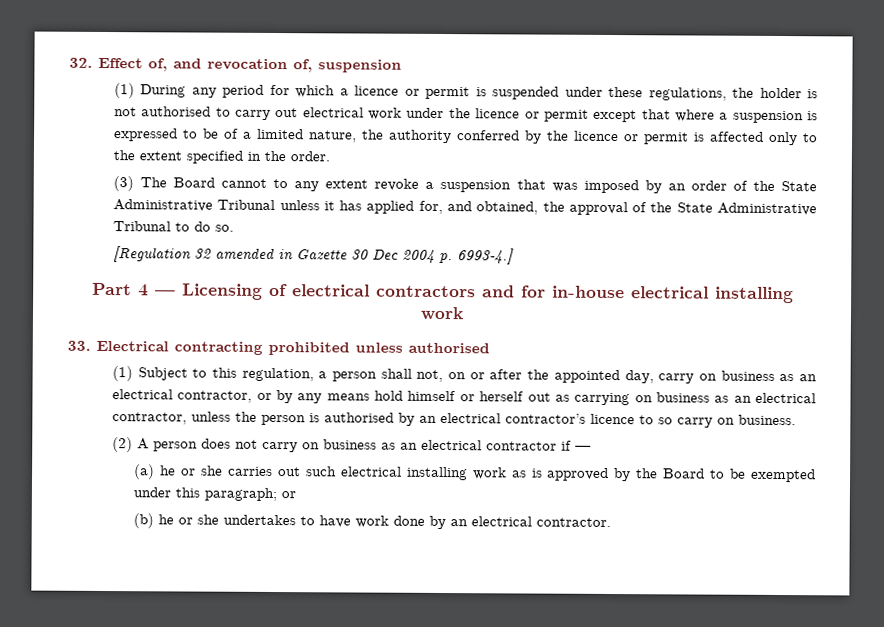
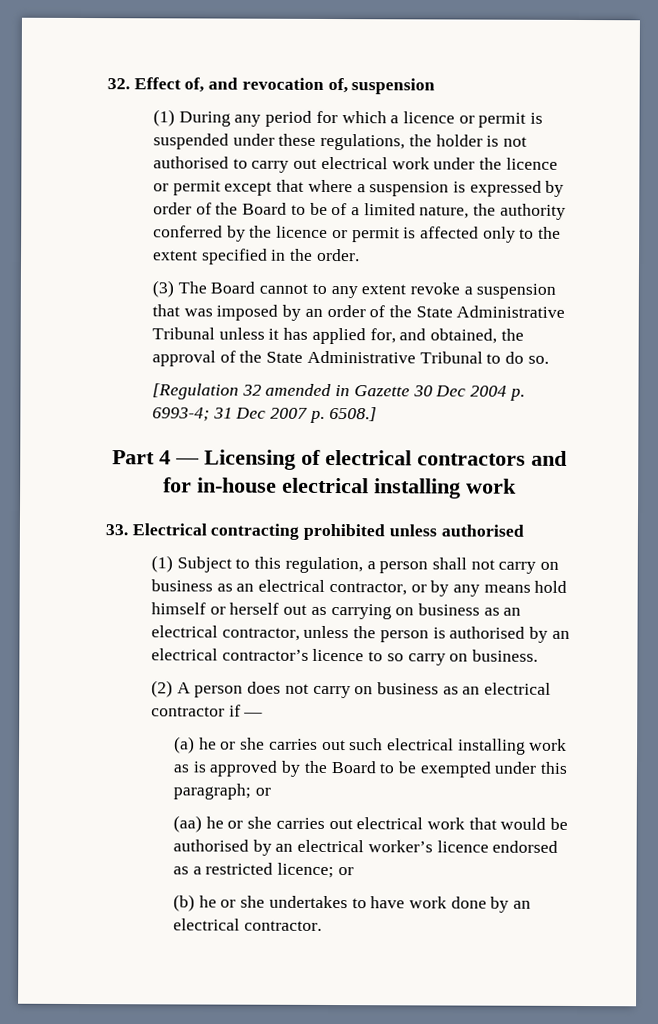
- (1) During any period for which a licence or permit is suspended under these regulations, the holder is not authorised to carry out electrical work under the licence or permit except that where a suspension is expressed to be of a limited nature, the authority conferred by the licence or permit is affected only to the extent specified in the order.
+ (1) During any period for which a licence or permit is suspended under these regulations, the holder is not authorised to carry out electrical work under the licence or permit except that where a suspension is expressed by order of the Board to be of a limited nature, the authority conferred by the licence or permit is affected only to the extent specified in the order.
- [Regulation 32 amended in Gazette 30 Dec 2004 p. 6993-4.]
+ [Regulation 32 amended in Gazette 30 Dec 2004 p. 6993-4; 31 Dec 2007 p. 6508.]
- (1) Subject to this regulation, a person shall not, on or after the appointed day, carry on business as an electrical contractor, or by any means hold himself or herself out as carrying on business as an electrical contractor, unless the person is authorised by an electrical contractor’s licence to so carry on business.
+ (1) Subject to this regulation, a person shall not carry on business as an electrical contractor, or by any means hold himself or herself out as carrying on business as an electrical contractor, unless the person is authorised by an electrical contractor’s licence to so carry on business.
+ (aa) he or she carries out electrical work that would be authorised by an electrical worker’s licence endorsed as a restricted licence; or

